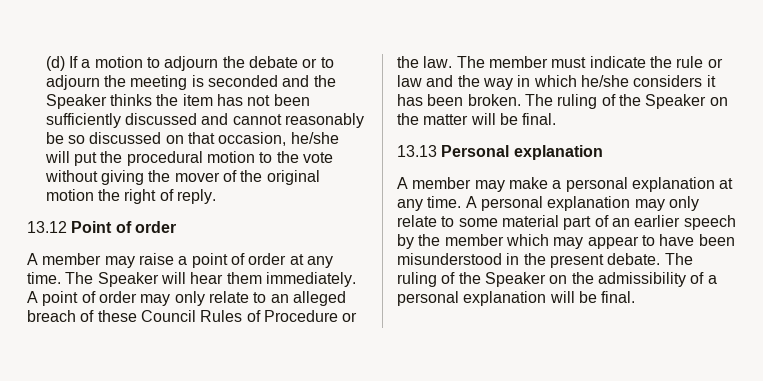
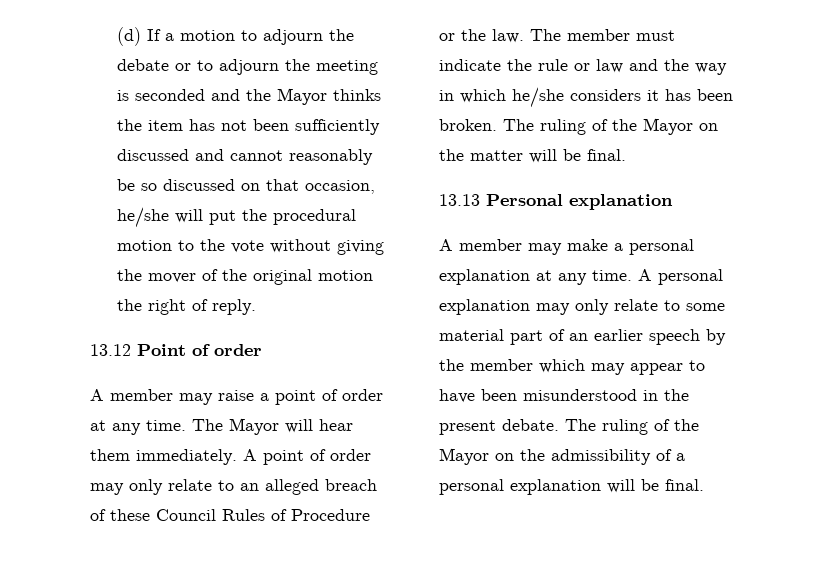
- (d) If a motion to adjourn the debate or to adjourn the meeting is seconded and the Speaker thinks the item has not been sufficiently discussed and cannot reasonably be so discussed on that occasion, he/she will put the procedural motion to the vote without giving the mover of the original motion the right of reply.
+ (d) If a motion to adjourn the debate or to adjourn the meeting is seconded and the Mayor thinks the item has not been sufficiently discussed and cannot reasonably be so discussed on that occasion, he/she will put the procedural motion to the vote without giving the mover of the original motion the right of reply.
- The Speaker will hear them immediately.
+ The Mayor will hear them immediately.
- The ruling of the Speaker on the matter will be final.
+ The ruling of the Mayor on the matter will be final.
- The ruling of the Speaker on the admissibility of a personal explanation will be final.
+ The ruling of the Mayor on the admissibility of a personal explanation will be final.

